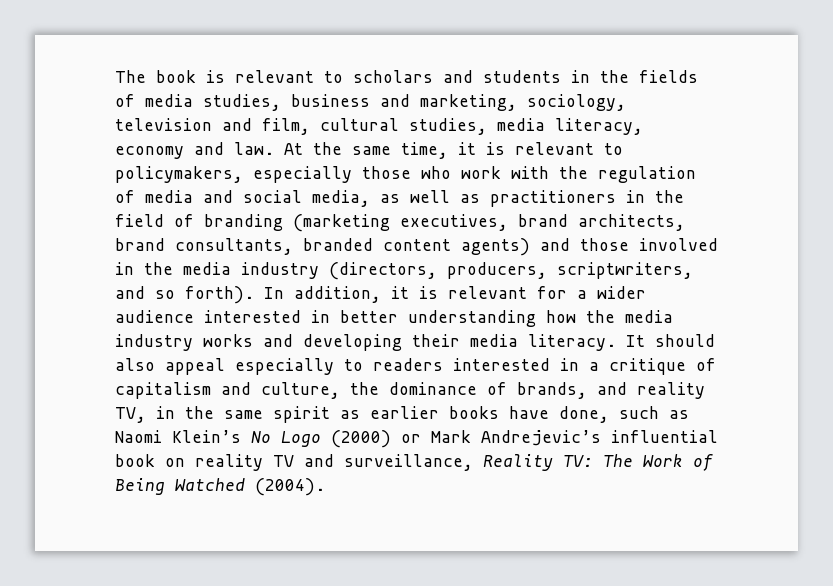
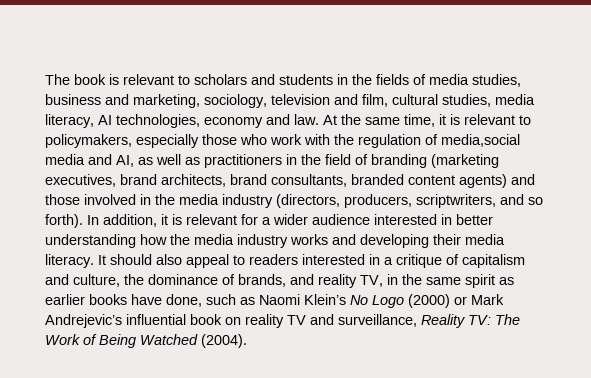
- The book is relevant to scholars and students in the fields of media studies, business and marketing, sociology, television and film, cultural studies, media literacy, economy and law.
+ The book is relevant to scholars and students in the fields of media studies, business and marketing, sociology, television and film, cultural studies, media literacy, AI technologies, economy and law.
- At the same time, it is relevant to policymakers, especially those who work with the regulation of media and social media, as well as practitioners in the field of branding (marketing executives, brand architects, brand consultants, branded content agents) and those involved in the media industry (directors, producers, scriptwriters, and so forth).
+ At the same time, it is relevant to policymakers, especially those who work with the regulation of media,social media and AI, as well as practitioners in the field of branding (marketing executives, brand architects, brand consultants, branded content agents) and those involved in the media industry (directors, producers, scriptwriters, and so forth).
- It should also appeal especially to readers interested in a critique of capitalism and culture, the dominance of brands, and reality TV, in the same spirit as earlier books have done, such as Naomi Klein’s No Logo (2000) or Mark Andrejevic’s influential book on reality TV and surveillance, Reality TV: The Work of Being Watched (2004).
+ It should also appeal to readers interested in a critique of capitalism and culture, the dominance of brands, and reality TV, in the same spirit as earlier books have done, such as Naomi Klein’s No Logo (2000) or Mark Andrejevic’s influential book on reality TV and surveillance, Reality TV: The Work of Being Watched (2004).

